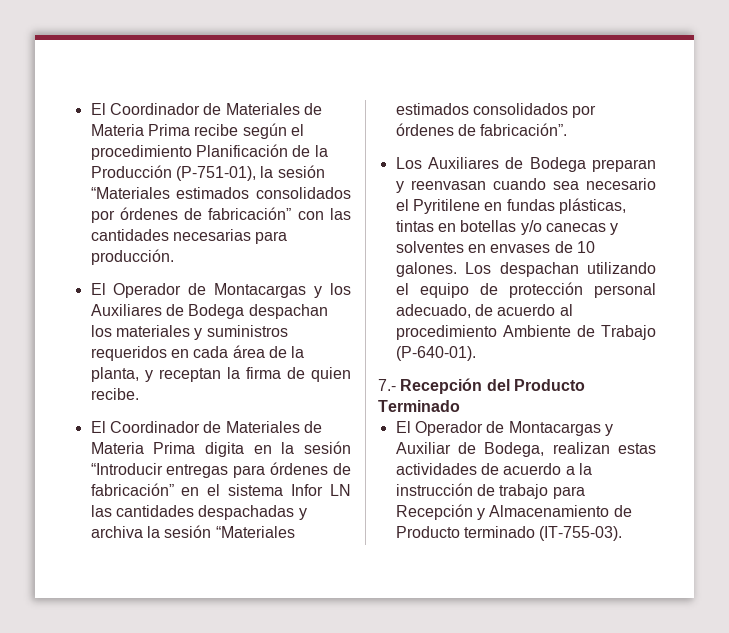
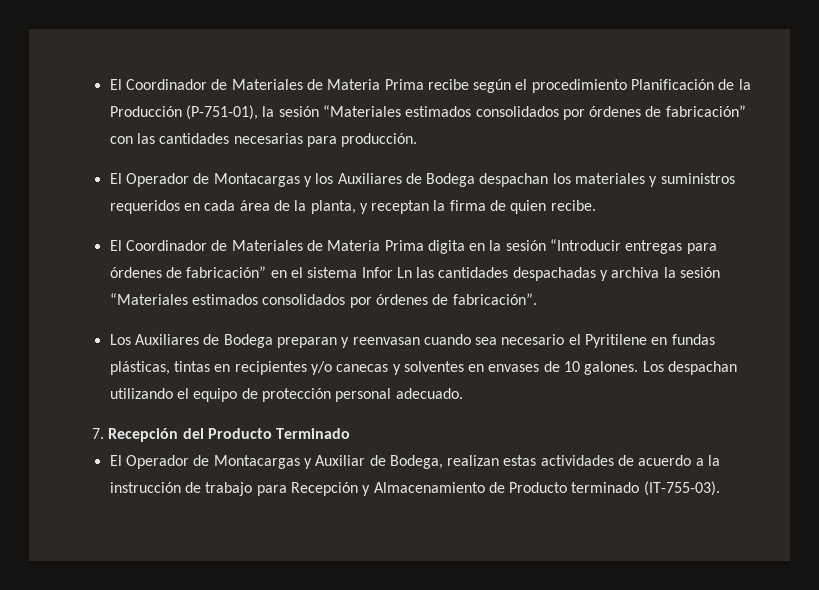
- El Coordinador de Materiales de Materia Prima digita en la sesión “Introducir entregas para órdenes de fabricación” en el sistema Infor LN las cantidades despachadas y archiva la sesión “Materiales estimados consolidados por órdenes de fabricación”.
+ El Coordinador de Materiales de Materia Prima digita en la sesión “Introducir entregas para órdenes de fabricación” en el sistema Infor Ln las cantidades despachadas y archiva la sesión “Materiales estimados consolidados por órdenes de fabricación”.
- Los Auxiliares de Bodega preparan y reenvasan cuando sea necesario el Pyritilene en fundas plásticas, tintas en botellas y/o canecas y solventes en envases de 10 galones.
+ Los Auxiliares de Bodega preparan y reenvasan cuando sea necesario el Pyritilene en fundas plásticas, tintas en recipientes y/o canecas y solventes en envases de 10 galones.
- Los despachan utilizando el equipo de protección personal adecuado, de acuerdo al procedimiento Ambiente de Trabajo (P-640-01).
- 7.- Recepción del Producto Terminado
+ Los despachan utilizando el equipo de protección personal adecuado.
+ 7. Recepción del Producto Terminado

